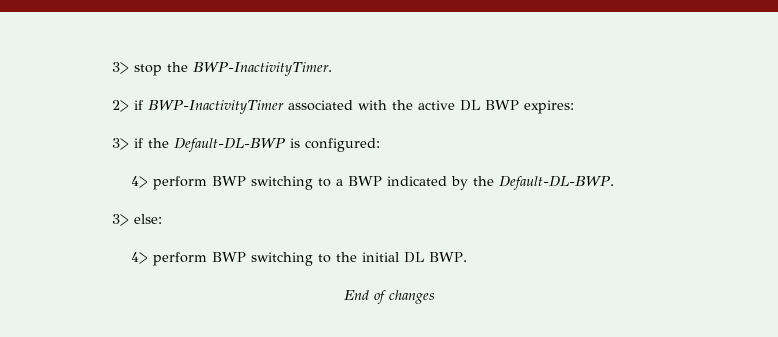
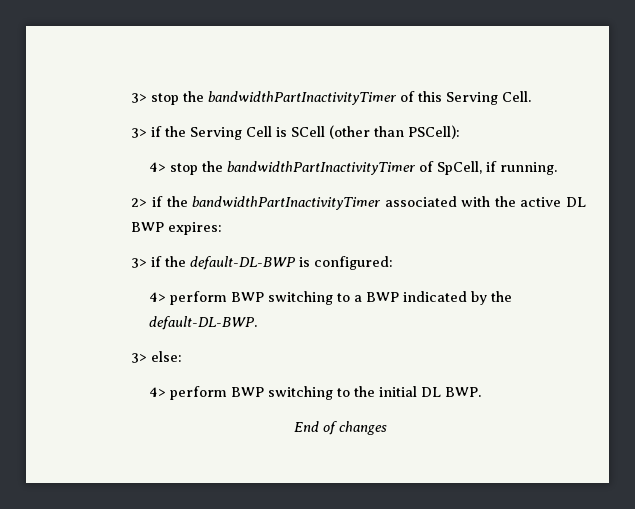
- 3> stop the BWP-InactivityTimer.
+ 3> stop the bandwidthPartInactivityTimer of this Serving Cell.
+ 3> if the Serving Cell is SCell (other than PSCell):
+ 4> stop the bandwidthPartInactivityTimer of SpCell, if running.
- 2> if BWP-InactivityTimer associated with the active DL BWP expires:
+ 2> if the bandwidthPartInactivityTimer associated with the active DL BWP expires:
- 3> if the Default-DL-BWP is configured:
+ 3> if the default-DL-BWP is configured:
- 4> perform BWP switching to a BWP indicated by the Default-DL-BWP.
+ 4> perform BWP switching to a BWP indicated by the default-DL-BWP.

